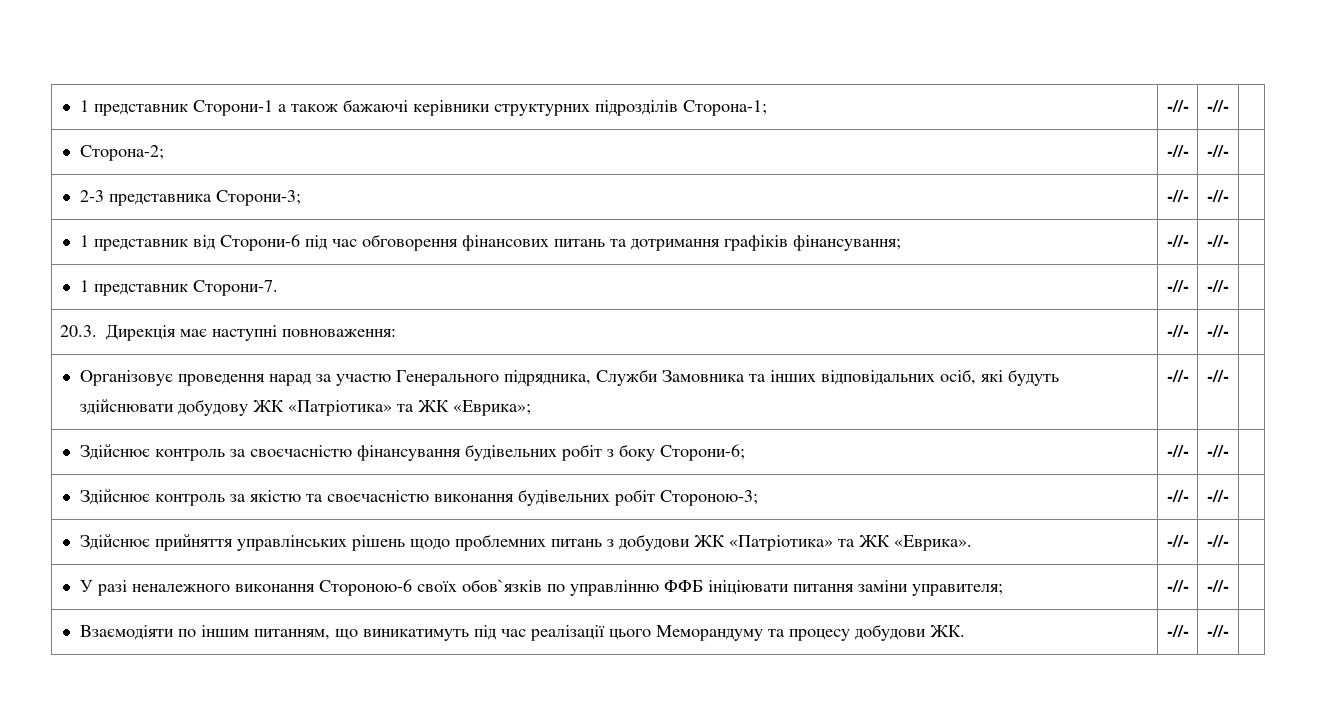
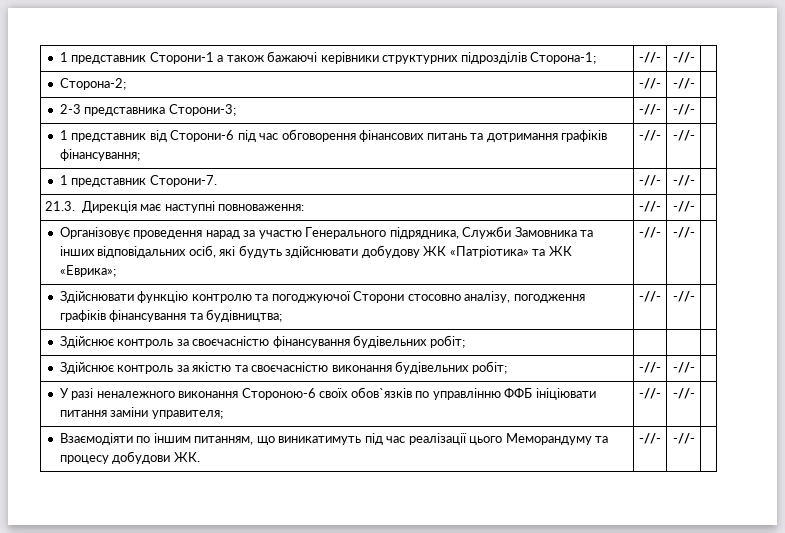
- 20.3. Дирекція має наступні повноваження: | -//- | -//- |
+ 21.3. Дирекція має наступні повноваження: | -//- | -//- |
+ Здійснювати функцію контролю та погоджуючої Сторони стосовно аналізу, погодження графіків фінансування та будівництва; | -//- | -//- |
- Здійснює контроль за своєчасністю фінансування будівельних робіт з боку Сторони-6; | -//- | -//- |
+ Здійснює контроль за своєчасністю фінансування будівельних робіт; | | |
- Здійснює контроль за якістю та своєчасністю виконання будівельних робіт Стороною-3; | -//- | -//- |
- Здійснює прийняття управлінських рішень щодо проблемних питань з добудови ЖК «Патріотика» та ЖК «Еврика». | -//- | -//- |
+ Здійснює контроль за якістю та своєчасністю виконання будівельних робіт; | -//- | -//- |

